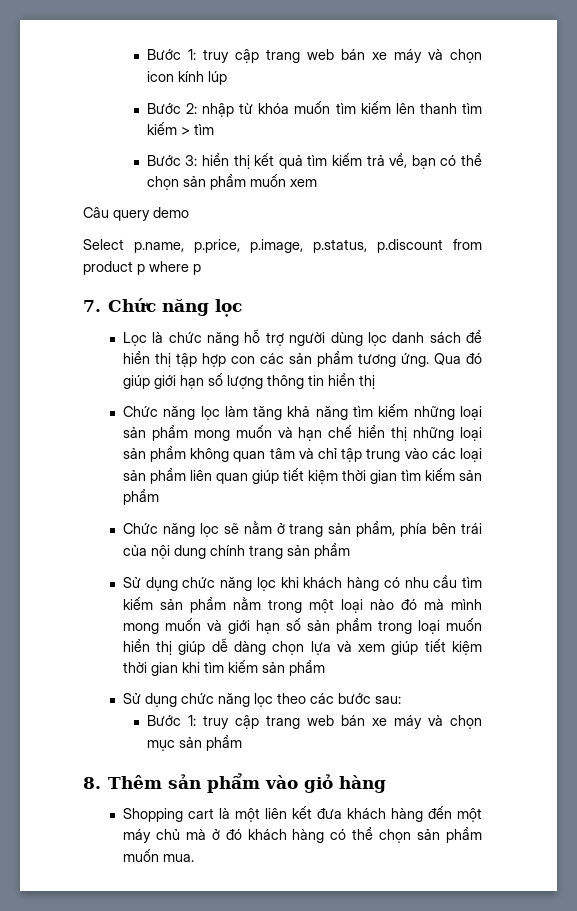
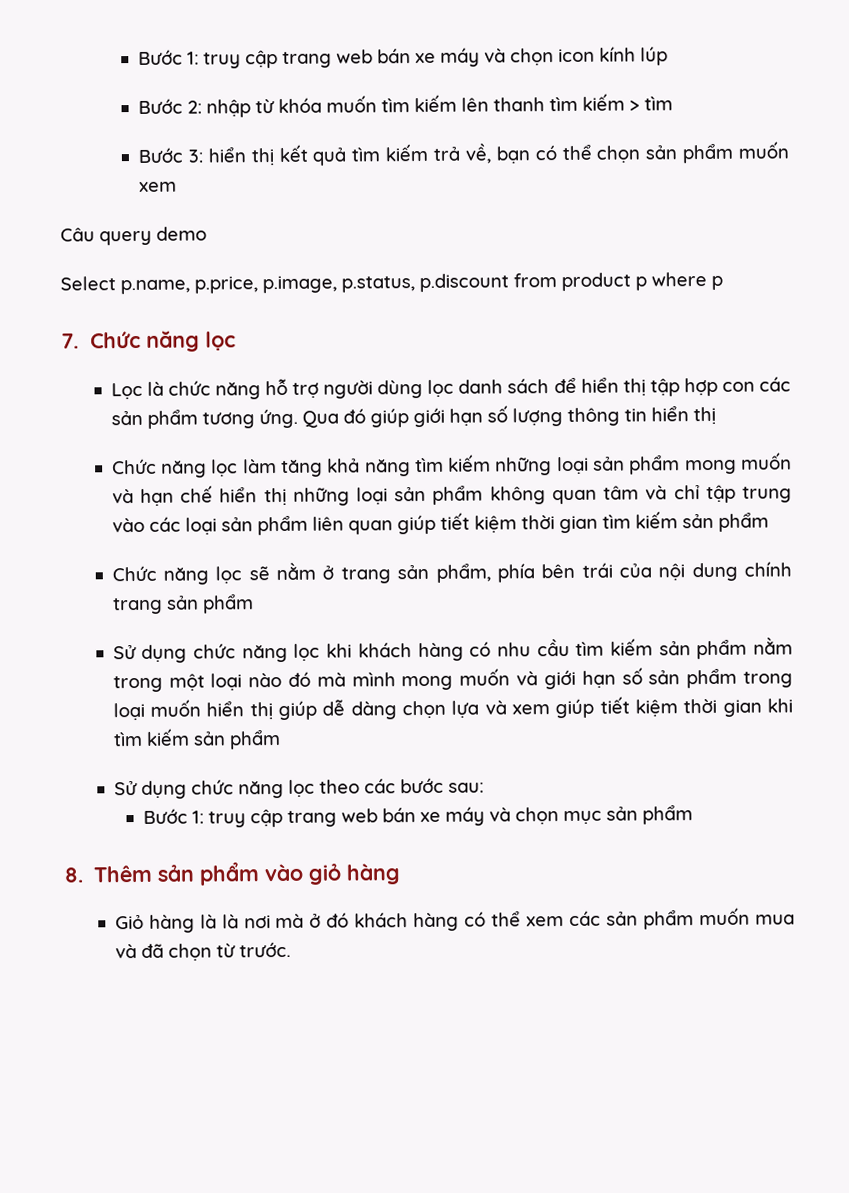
- Shopping cart là một liên kết đưa khách hàng đến một máy chủ mà ở đó khách hàng có thể chọn sản phẩm muốn mua.
+ Giỏ hàng là là nơi mà ở đó khách hàng có thể xem các sản phẩm muốn mua và đã chọn từ trước.

